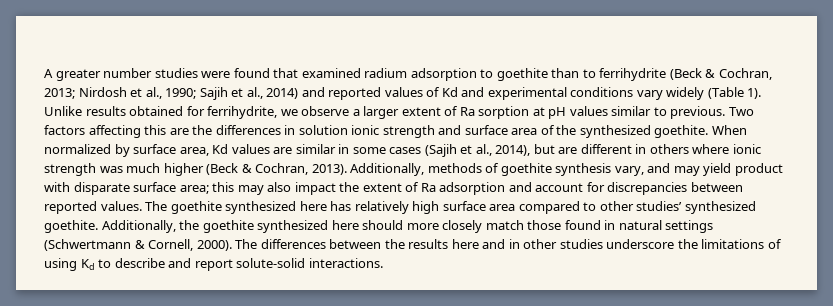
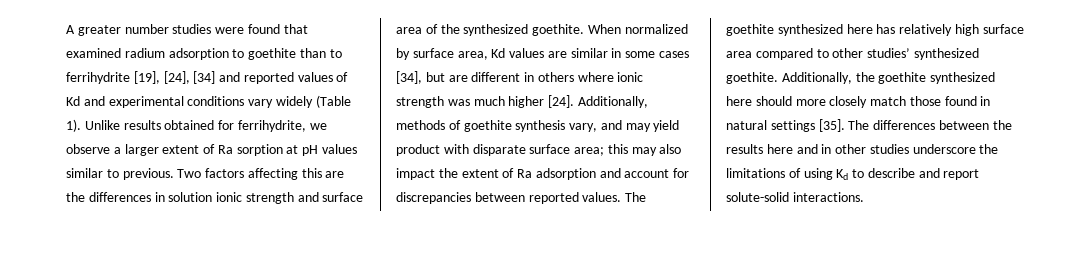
- A greater number studies were found that examined radium adsorption to goethite than to ferrihydrite (Beck & Cochran, 2013; Nirdosh et al., 1990; Sajih et al., 2014) and reported values of Kd and experimental conditions vary widely (Table 1).
+ A greater number studies were found that examined radium adsorption to goethite than to ferrihydrite [19], [24], [34] and reported values of Kd and experimental conditions vary widely (Table 1).
- When normalized by surface area, Kd values are similar in some cases (Sajih et al., 2014), but are different in others where ionic strength was much higher (Beck & Cochran, 2013).
+ When normalized by surface area, Kd values are similar in some cases [34], but are different in others where ionic strength was much higher [24].
- Additionally, the goethite synthesized here should more closely match those found in natural settings (Schwertmann & Cornell, 2000).
+ Additionally, the goethite synthesized here should more closely match those found in natural settings [35].

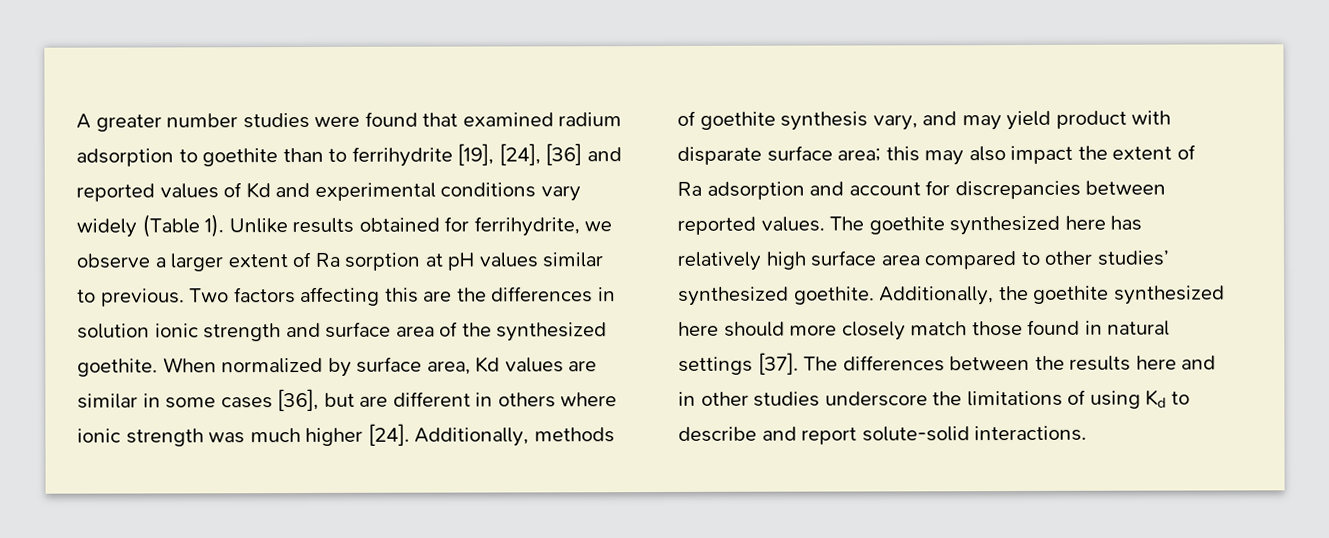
- A greater number studies were found that examined radium adsorption to goethite than to ferrihydrite [19], [24], [34] and reported values of Kd and experimental conditions vary widely (Table 1).
+ A greater number studies were found that examined radium adsorption to goethite than to ferrihydrite [19], [24], [36] and reported values of Kd and experimental conditions vary widely (Table 1).
- When normalized by surface area, Kd values are similar in some cases [34], but are different in others where ionic strength was much higher [24].
+ When normalized by surface area, Kd values are similar in some cases [36], but are different in others where ionic strength was much higher [24].
- Additionally, the goethite synthesized here should more closely match those found in natural settings [35].
+ Additionally, the goethite synthesized here should more closely match those found in natural settings [37].

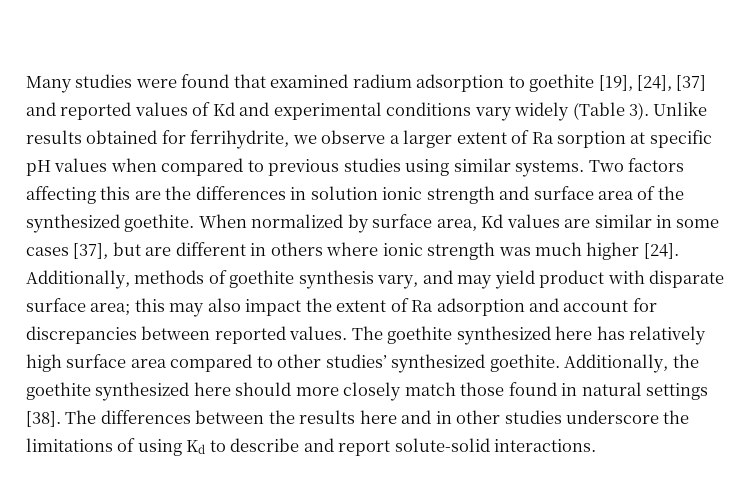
- A greater number studies were found that examined radium adsorption to goethite than to ferrihydrite [19], [24], [36] and reported values of Kd and experimental conditions vary widely (Table 1).
+ Many studies were found that examined radium adsorption to goethite [19], [24], [37] and reported values of Kd and experimental conditions vary widely (Table 3).
- Unlike results obtained for ferrihydrite, we observe a larger extent of Ra sorption at pH values similar to previous.
+ Unlike results obtained for ferrihydrite, we observe a larger extent of Ra sorption at specific pH values when compared to previous studies using similar systems.
- When normalized by surface area, Kd values are similar in some cases [36], but are different in others where ionic strength was much higher [24].
+ When normalized by surface area, Kd values are similar in some cases [37], but are different in others where ionic strength was much higher [24].
- Additionally, the goethite synthesized here should more closely match those found in natural settings [37].
+ Additionally, the goethite synthesized here should more closely match those found in natural settings [38].

